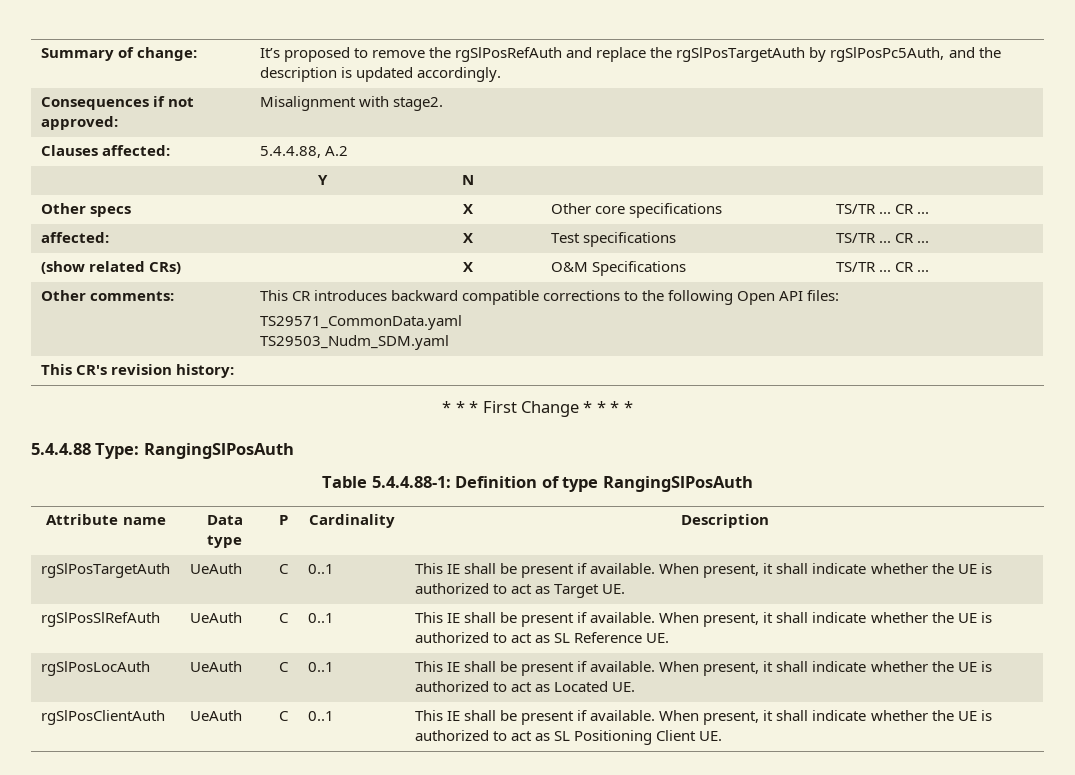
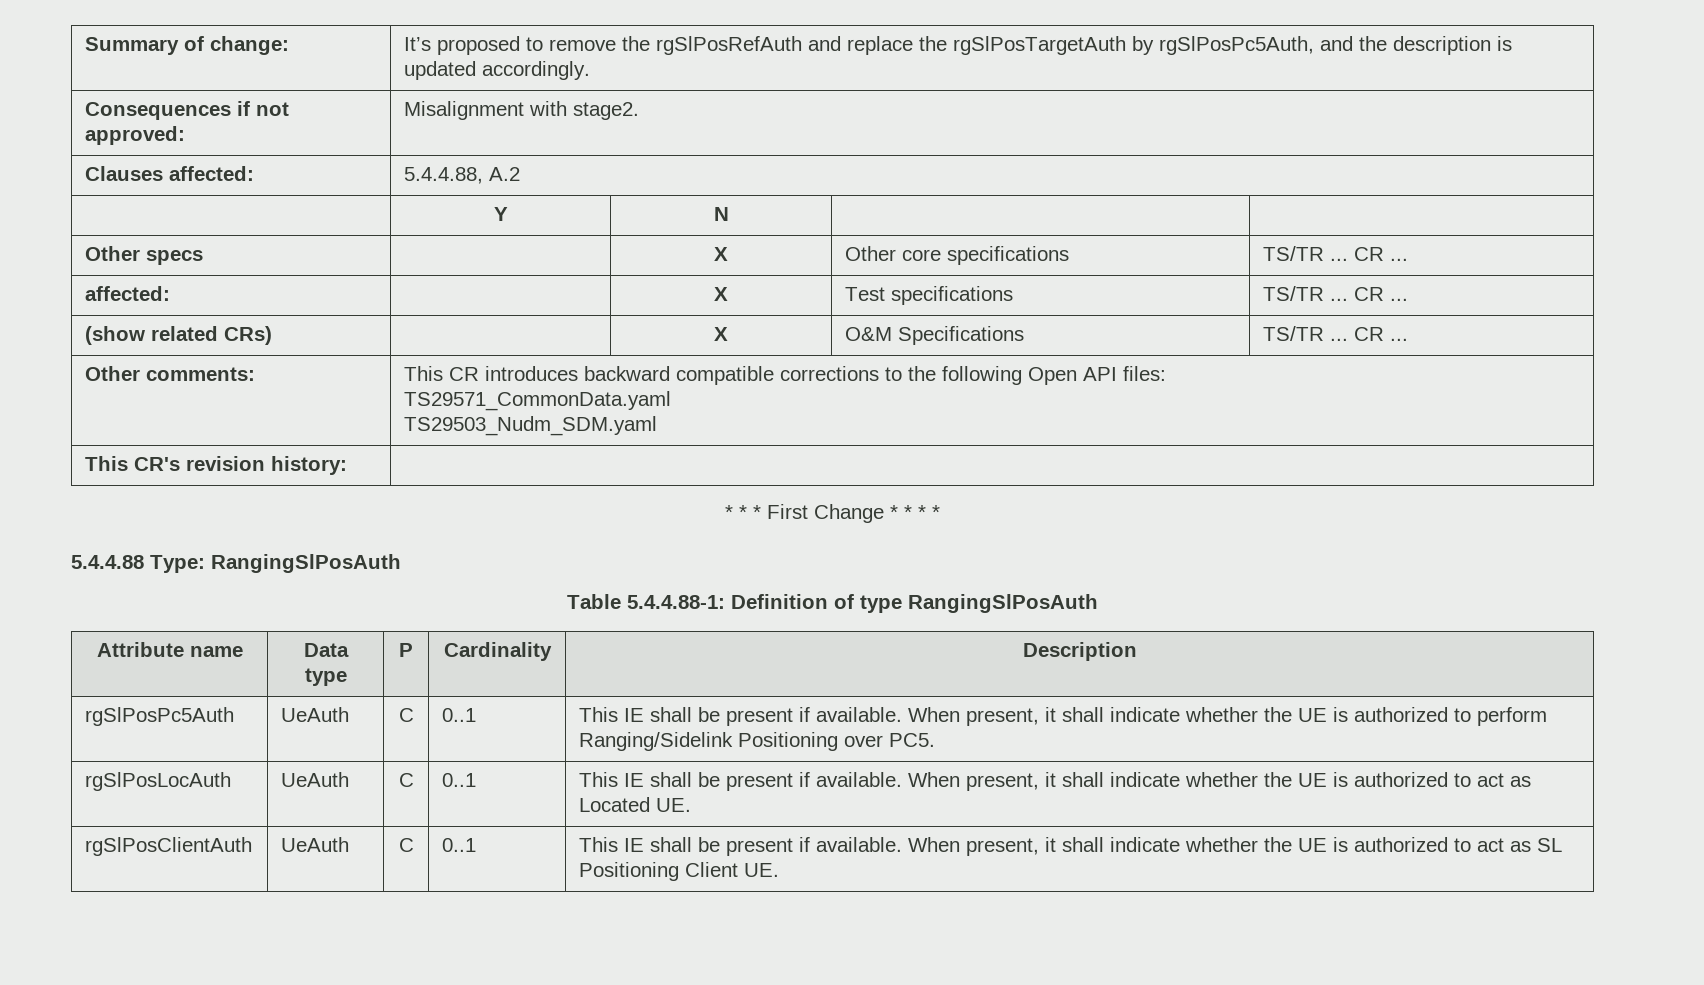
- rgSlPosTargetAuth | UeAuth | C | 0..1 | This IE shall be present if available. When present, it shall indicate whether the UE is authorized to act as Target UE.
- rgSlPosSlRefAuth | UeAuth | C | 0..1 | This IE shall be present if available. When present, it shall indicate whether the UE is authorized to act as SL Reference UE.
+ rgSlPosPc5Auth | UeAuth | C | 0..1 | This IE shall be present if available. When present, it shall indicate whether the UE is authorized to perform Ranging/Sidelink Positioning over PC5.

